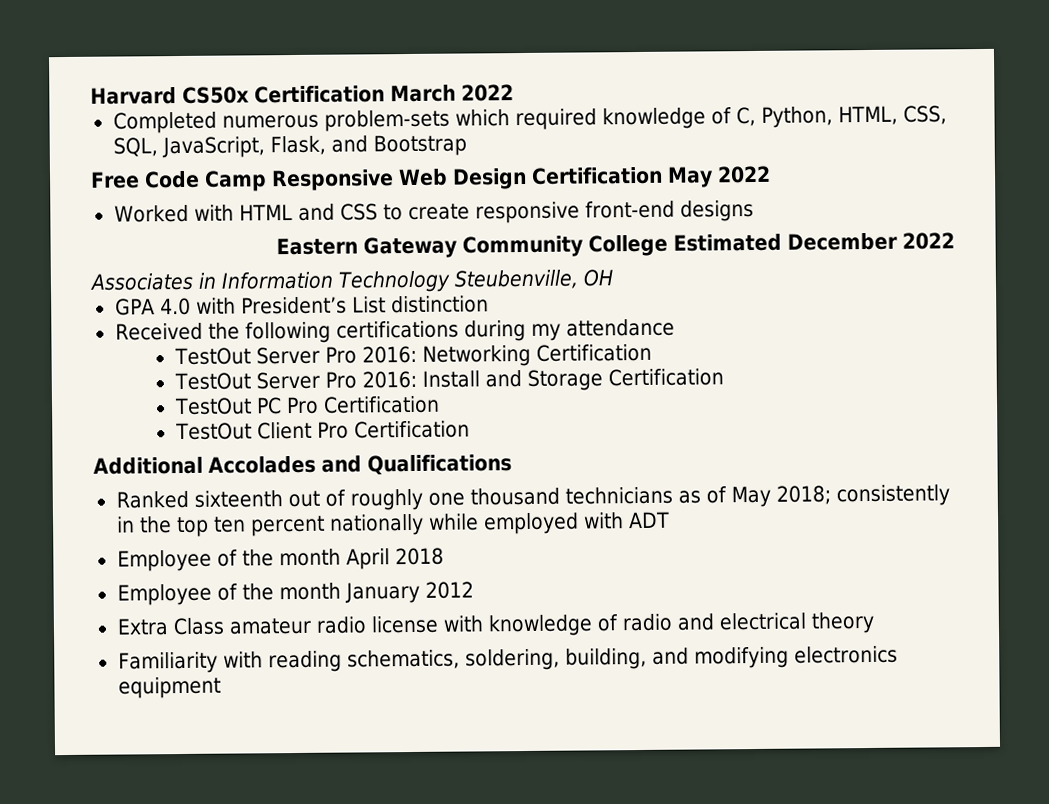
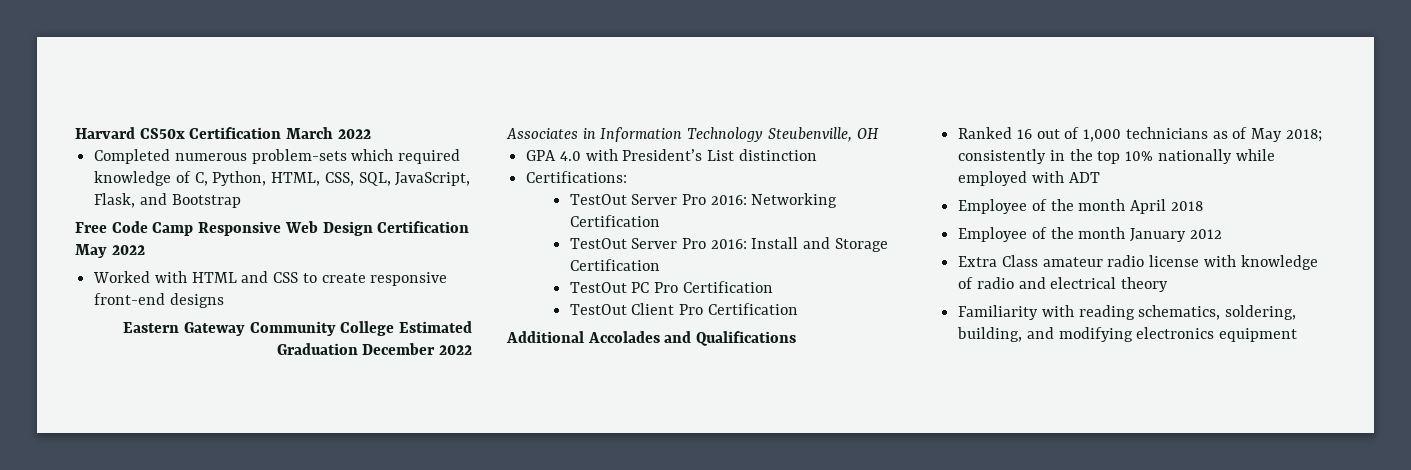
- Eastern Gateway Community College Estimated December 2022
+ Eastern Gateway Community College Estimated Graduation December 2022
- Received the following certifications during my attendance
+ Certifications:
- Ranked sixteenth out of roughly one thousand technicians as of May 2018; consistently in the top ten percent nationally while employed with ADT
+ Ranked 16 out of 1,000 technicians as of May 2018; consistently in the top 10% nationally while employed with ADT

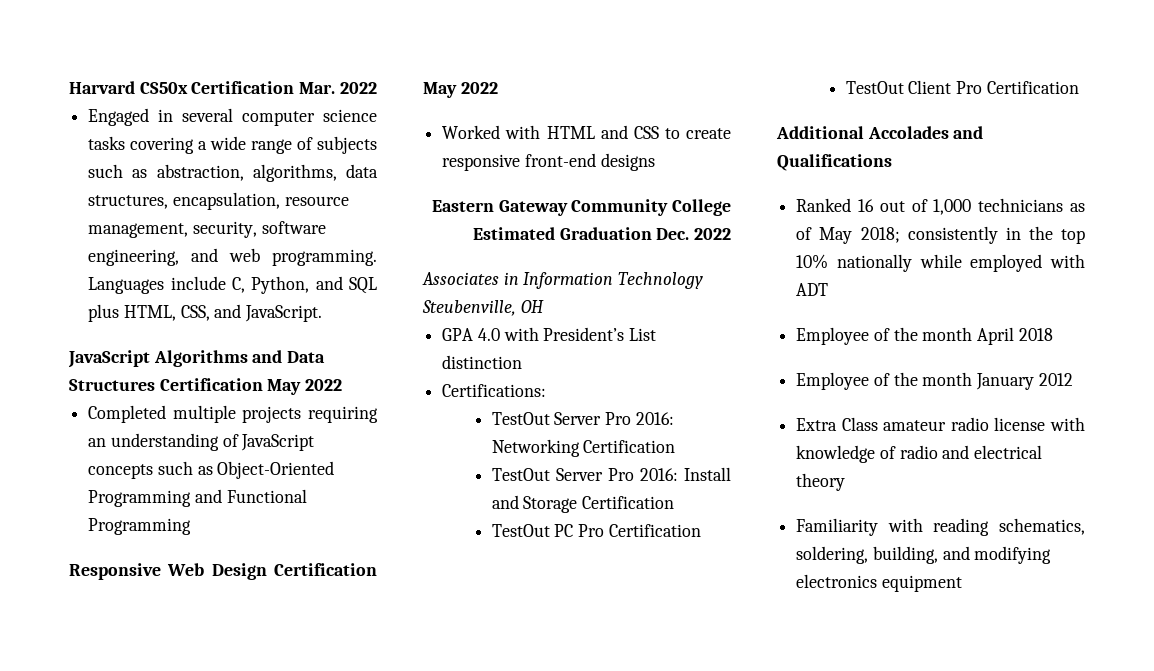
- Harvard CS50x Certification March 2022
- Completed numerous problem-sets which required knowledge of C, Python, HTML, CSS, SQL, JavaScript, Flask, and Bootstrap
- Free Code Camp Responsive Web Design Certification May 2022
+ Harvard CS50x Certification Mar. 2022
+ Engaged in several computer science tasks covering a wide range of subjects such as abstraction, algorithms, data structures, encapsulation, resource management, security, software engineering, and web programming. Languages include C, Python, and SQL plus HTML, CSS, and JavaScript.
+ JavaScript Algorithms and Data Structures Certification May 2022
+ Completed multiple projects requiring an understanding of JavaScript concepts such as Object-Oriented Programming and Functional Programming
+ Responsive Web Design Certification May 2022
- Eastern Gateway Community College Estimated Graduation December 2022
+ Eastern Gateway Community College Estimated Graduation Dec. 2022

